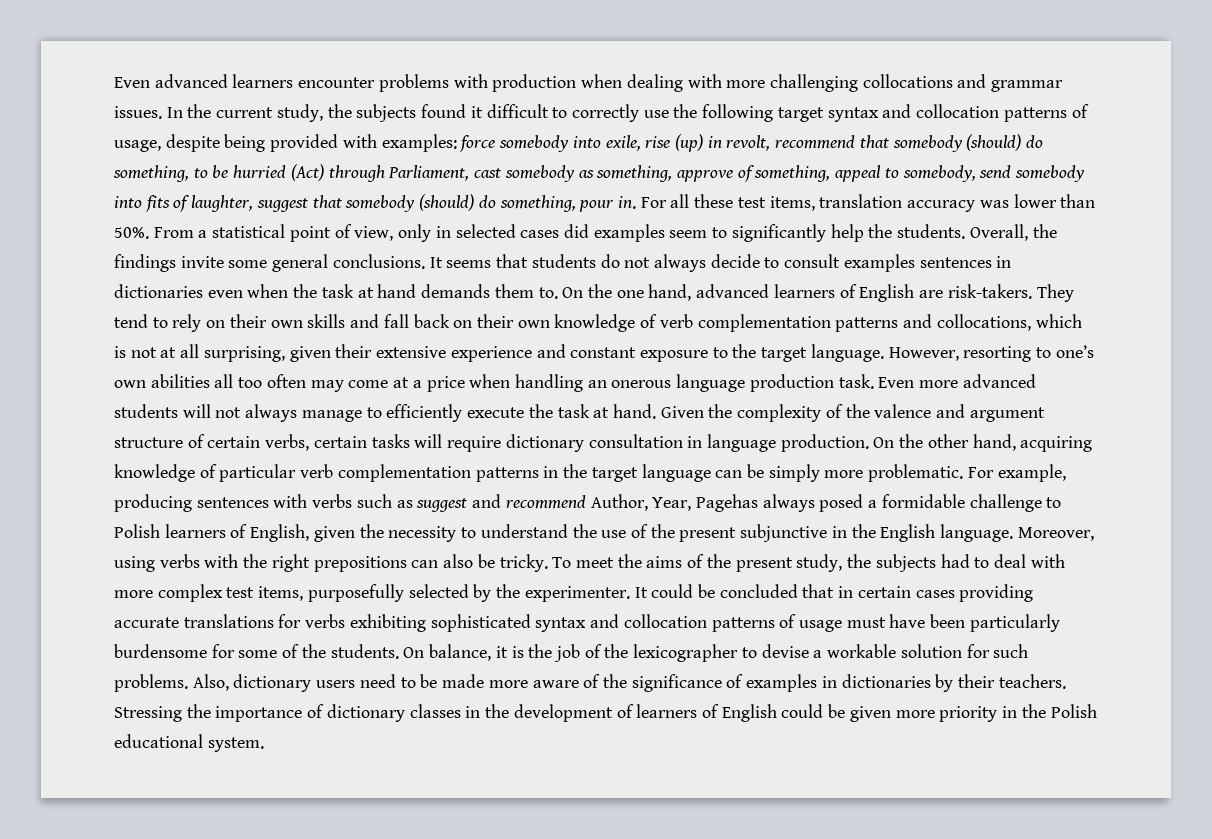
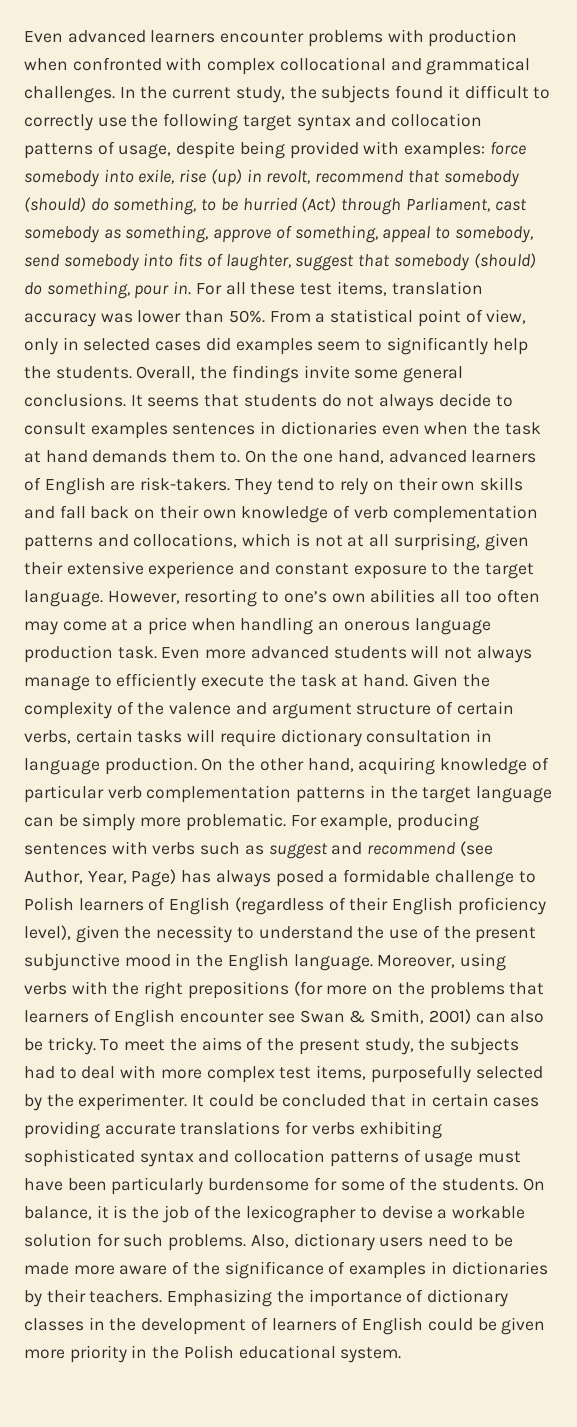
- Even advanced learners encounter problems with production when dealing with more challenging collocations and grammar issues.
+ Even advanced learners encounter problems with production when confronted with complex collocational and grammatical challenges.
- For example, producing sentences with verbs such as suggest and recommend Author, Year, Pagehas always posed a formidable challenge to Polish learners of English, given the necessity to understand the use of the present subjunctive in the English language.
+ For example, producing sentences with verbs such as suggest and recommend (see Author, Year, Page) has always posed a formidable challenge to Polish learners of English (regardless of their English proficiency level), given the necessity to understand the use of the present subjunctive mood in the English language.
- Moreover, using verbs with the right prepositions can also be tricky.
+ Moreover, using verbs with the right prepositions (for more on the problems that learners of English encounter see Swan & Smith, 2001) can also be tricky.
- Stressing the importance of dictionary classes in the development of learners of English could be given more priority in the Polish educational system.
+ Emphasizing the importance of dictionary classes in the development of learners of English could be given more priority in the Polish educational system.

